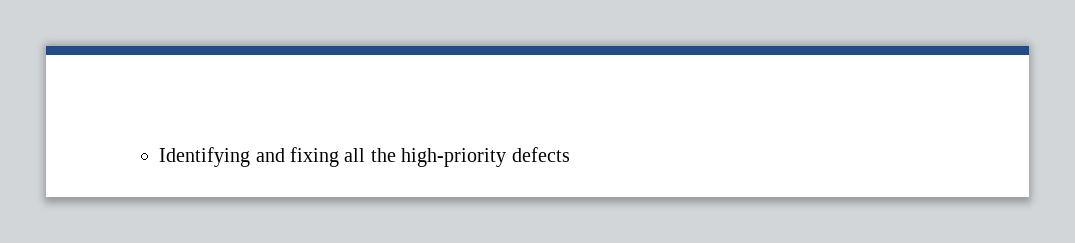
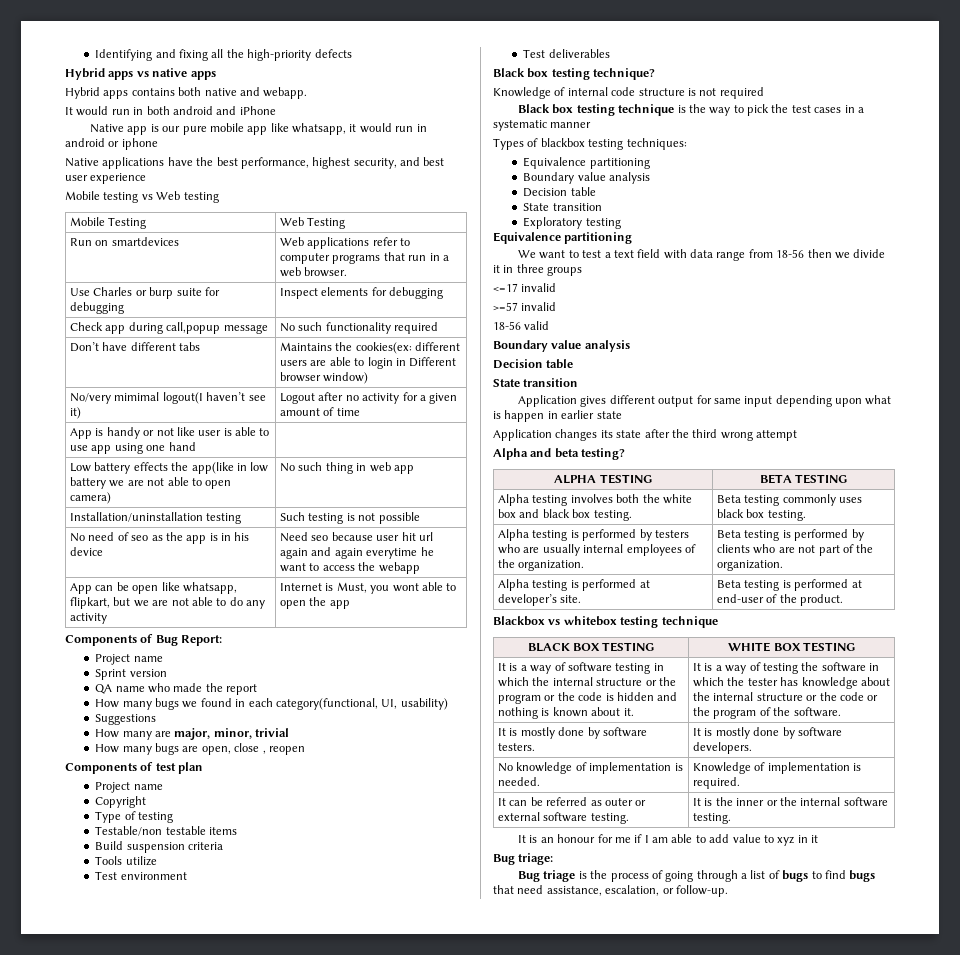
+ Hybrid apps vs native apps
+ Hybrid apps contains both native and webapp.
+ It would run in both android and iPhone
+ Native app is our pure mobile app like whatsapp, it would run in android or iphone
+ Native applications have the best performance, highest security, and best user experience
+ Mobile testing vs Web testing
+ Mobile Testing | Web Testing
+ Run on smartdevices | Web applications refer to computer programs that run in a web browser.
+ Use Charles or burp suite for debugging | Inspect elements for debugging
+ Check app during call,popup message | No such functionality required
+ Don’t have different tabs | Maintains the cookies(ex: different users are able to login in Different browser window)
+ No/very mimimal logout(I haven’t see it) | Logout after no activity for a given amount of time
+ App is handy or not like user is able to use app using one hand |
+ Low battery effects the app(like in low battery we are not able to open camera) | No such thing in web app
+ Installation/uninstallation testing | Such testing is not possible
+ No need of seo as the app is in his device | Need seo because user hit url again and again everytime he want to access the webapp
+ App can be open like whatsapp, flipkart, but we are not able to do any activity | Internet is Must, you wont able to open the app
+ Components of Bug Report:
+ Project name
+ Sprint version
+ QA name who made the report
+ How many bugs we found in each category(functional, UI, usability)
+ Suggestions
+ How many are major, minor, trivial
+ How many bugs are open, close , reopen
+ Components of test plan
+ Project name
+ Copyright
+ Type of testing
+ Testable/non testable items
+ Build suspension criteria
+ Tools utilize
+ Test environment
+ Test deliverables
+ Black box testing technique?
+ Knowledge of internal code structure is not required
+ Black box testing technique is the way to pick the test cases in a systematic manner
+ Types of blackbox testing techniques:
+ Equivalence partitioning
+ Boundary value analysis
+ Decision table
+ State transition
+ Exploratory testing
+ Equivalence partitioning
+ We want to test a text field with data range from 18-56 then we divide it in three groups
+ <=17 invalid
+ >=57 invalid
+ 18-56 valid
+ Boundary value analysis
+ Decision table
+ State transition
+ Application gives different output for same input depending upon what is happen in earlier state
+ Application changes its state after the third wrong attempt
+ Alpha and beta testing?
+ ALPHA TESTING | BETA TESTING
+ Alpha testing involves both the white box and black box testing. | Beta testing commonly uses black box testing.
+ Alpha testing is performed by testers who are usually internal employees of the organization. | Beta testing is performed by clients who are not part of the organization.
+ Alpha testing is performed at developer’s site. | Beta testing is performed at end-user of the product.
+ Blackbox vs whitebox testing technique
+ BLACK BOX TESTING | WHITE BOX TESTING
+ It is a way of software testing in which the internal structure or the program or the code is hidden and nothing is known about it. | It is a way of testing the software in which the tester has knowledge about the internal structure or the code or the program of the software.
+ It is mostly done by software testers. | It is mostly done by software developers.
+ No knowledge of implementation is needed. | Knowledge of implementation is required.
+ It can be referred as outer or external software testing. | It is the inner or the internal software testing.
+ It is an honour for me if I am able to add value to xyz in it
+ Bug triage:
+ Bug triage is the process of going through a list of bugs to find bugs that need assistance, escalation, or follow-up.

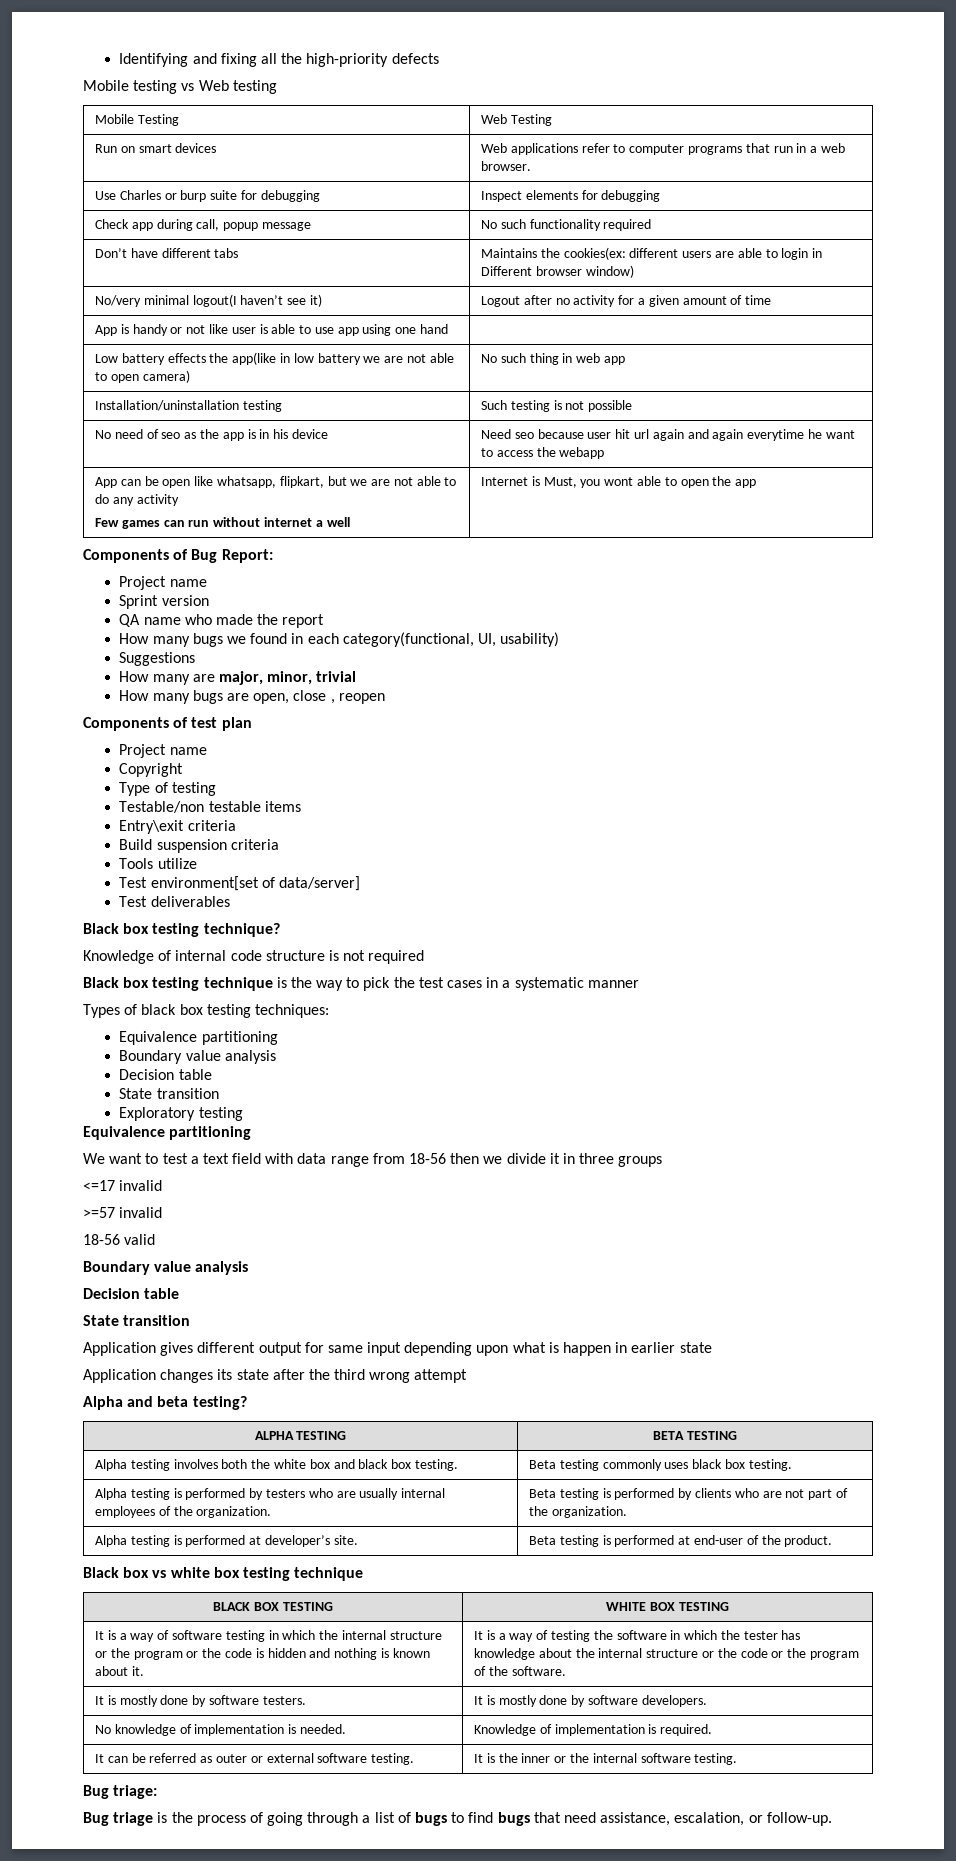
- Hybrid apps vs native apps
- Hybrid apps contains both native and webapp.
- It would run in both android and iPhone
- Native app is our pure mobile app like whatsapp, it would run in android or iphone
- Native applications have the best performance, highest security, and best user experience
- Run on smartdevices | Web applications refer to computer programs that run in a web browser.
+ Run on smart devices | Web applications refer to computer programs that run in a web browser.
- Check app during call,popup message | No such functionality required
+ Check app during call, popup message | No such functionality required
- No/very mimimal logout(I haven’t see it) | Logout after no activity for a given amount of time
+ No/very minimal logout(I haven’t see it) | Logout after no activity for a given amount of time
- App can be open like whatsapp, flipkart, but we are not able to do any activity | Internet is Must, you wont able to open the app
+ App can be open like whatsapp, flipkart, but we are not able to do any activity
+ Few games can run without internet a well | Internet is Must, you wont able to open the app
+ Entry\exit criteria
- Test environment
+ Test environment[set of data/server]
- Types of blackbox testing techniques:
+ Types of black box testing techniques:
- Blackbox vs whitebox testing technique
+ Black box vs white box testing technique
- It is an honour for me if I am able to add value to xyz in it

